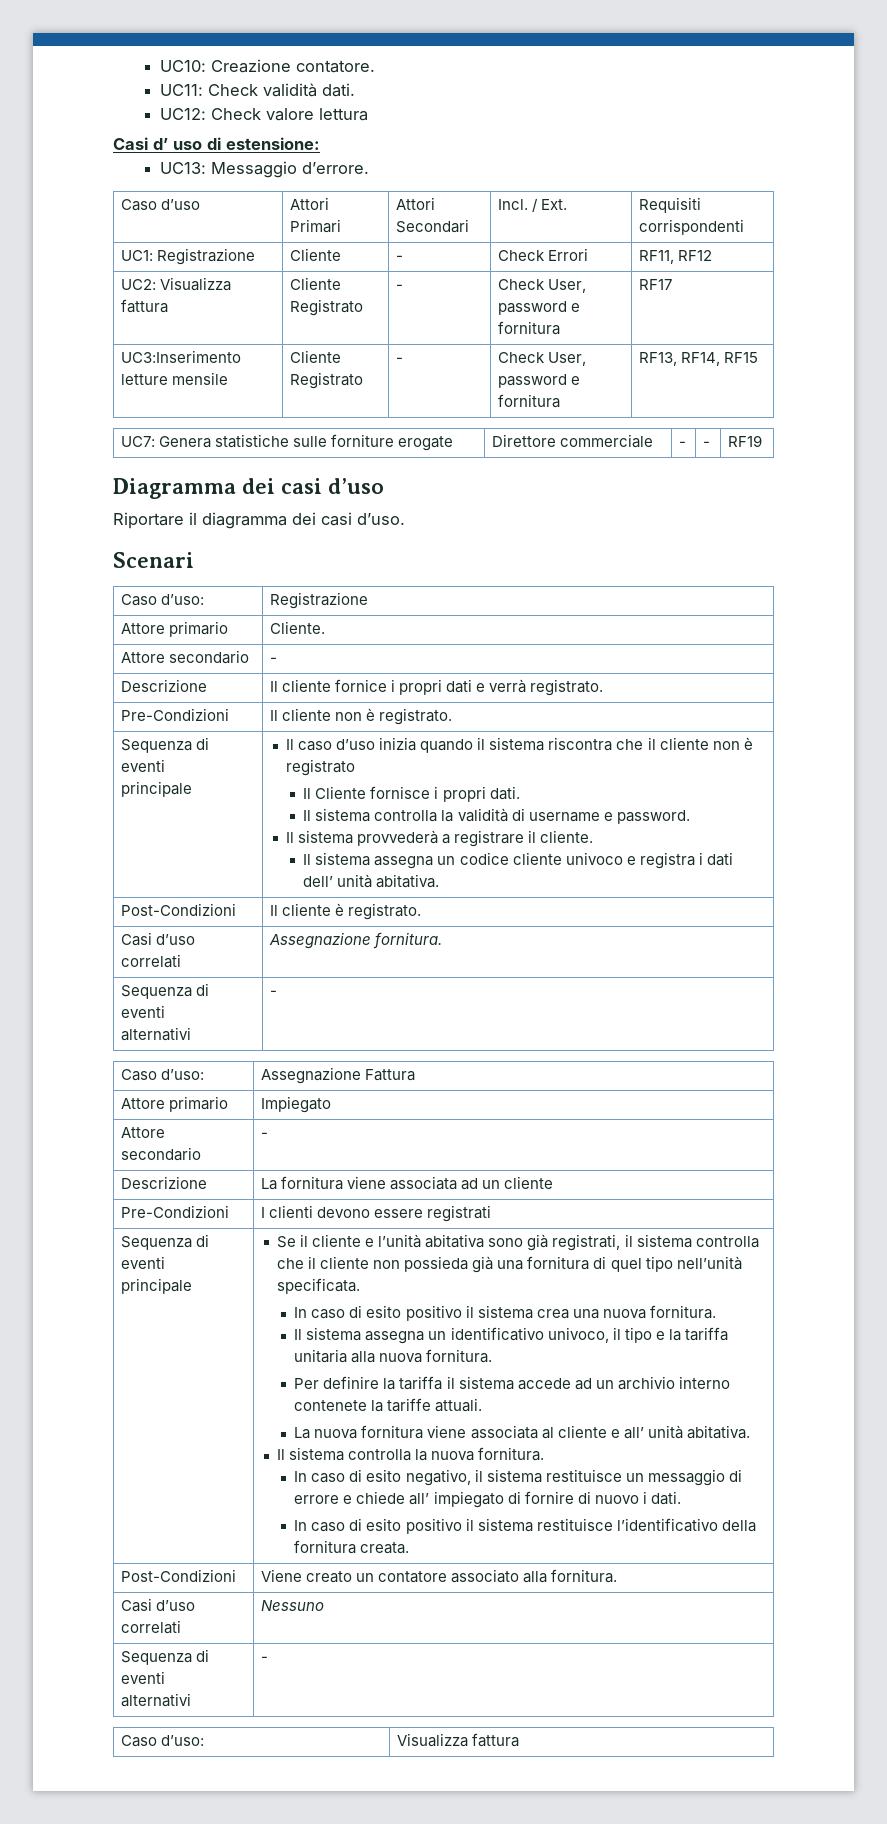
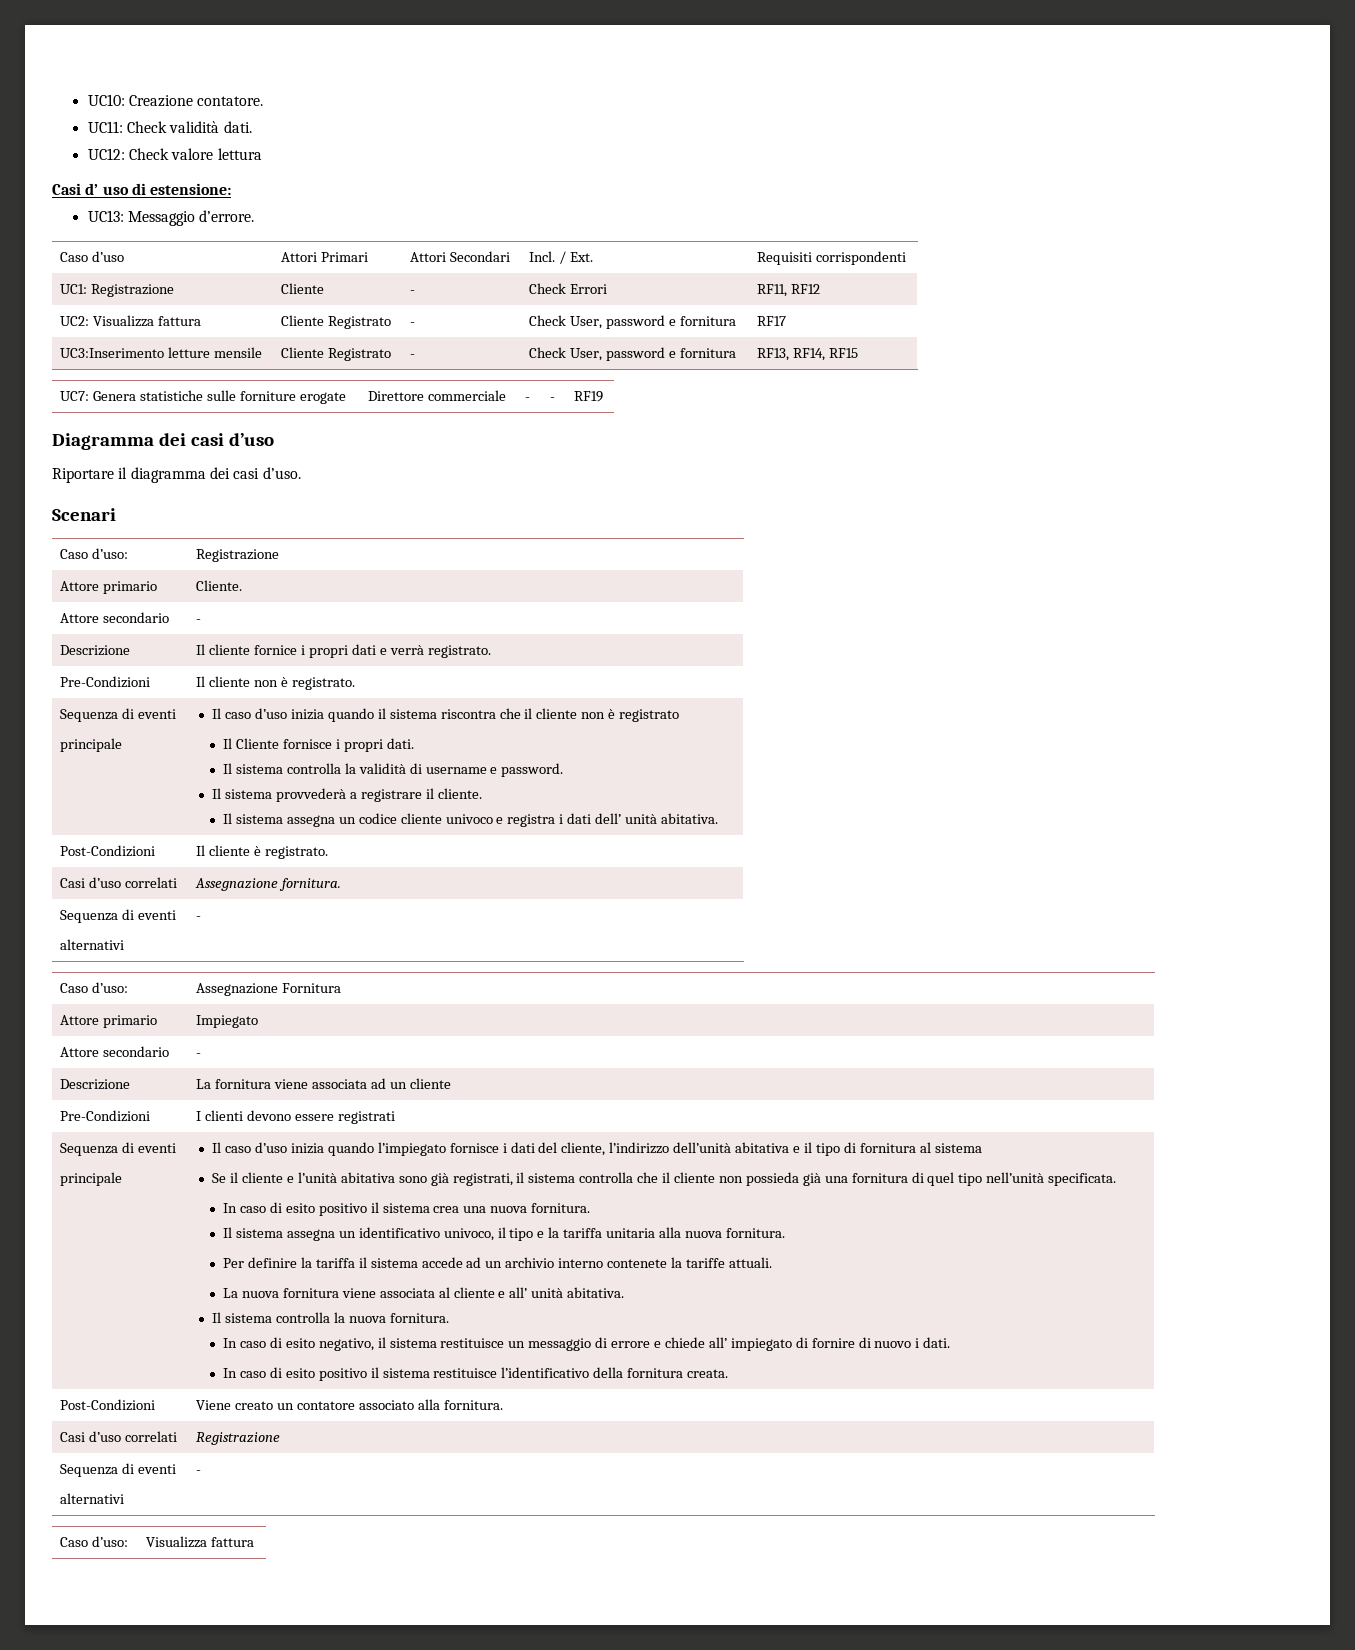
- Caso d’uso: | Assegnazione Fattura
+ Caso d’uso: | Assegnazione Fornitura
+ Il caso d’uso inizia quando l’impiegato fornisce i dati del cliente, l’indirizzo dell’unità abitativa e il tipo di fornitura al sistema
- Casi d’uso correlati | Nessuno
+ Casi d’uso correlati | Registrazione

